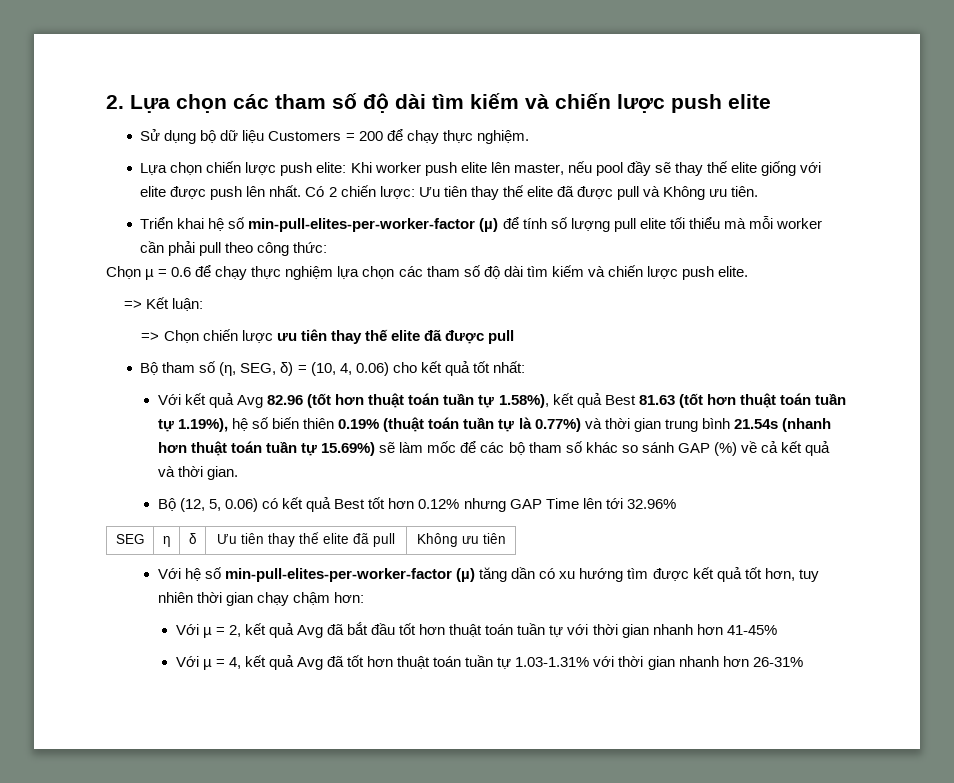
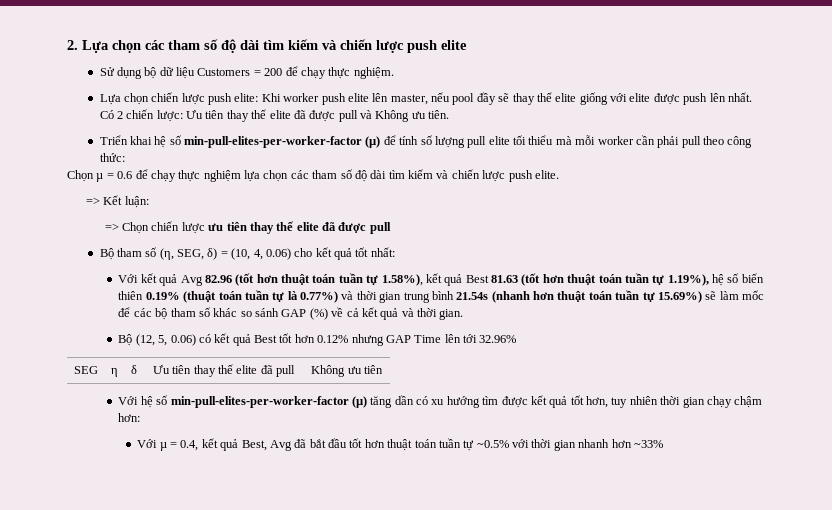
- Với µ = 2, kết quả Avg đã bắt đầu tốt hơn thuật toán tuần tự với thời gian nhanh hơn 41-45%
- Với µ = 4, kết quả Avg đã tốt hơn thuật toán tuần tự 1.03-1.31% với thời gian nhanh hơn 26-31%
+ Với µ = 0.4, kết quả Best, Avg đã bắt đầu tốt hơn thuật toán tuần tự ~0.5% với thời gian nhanh hơn ~33%

